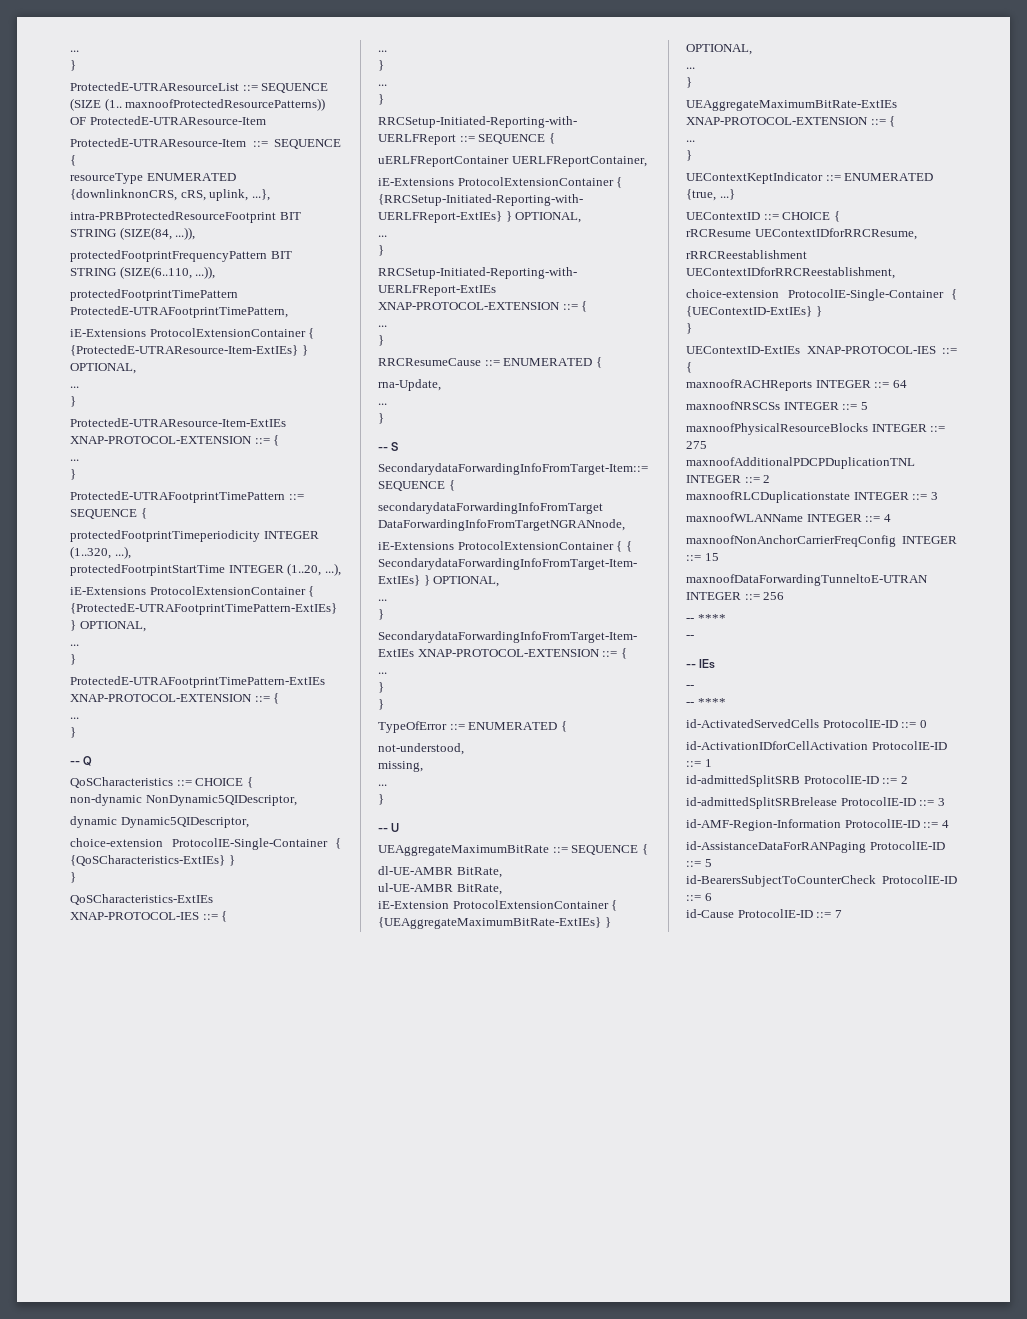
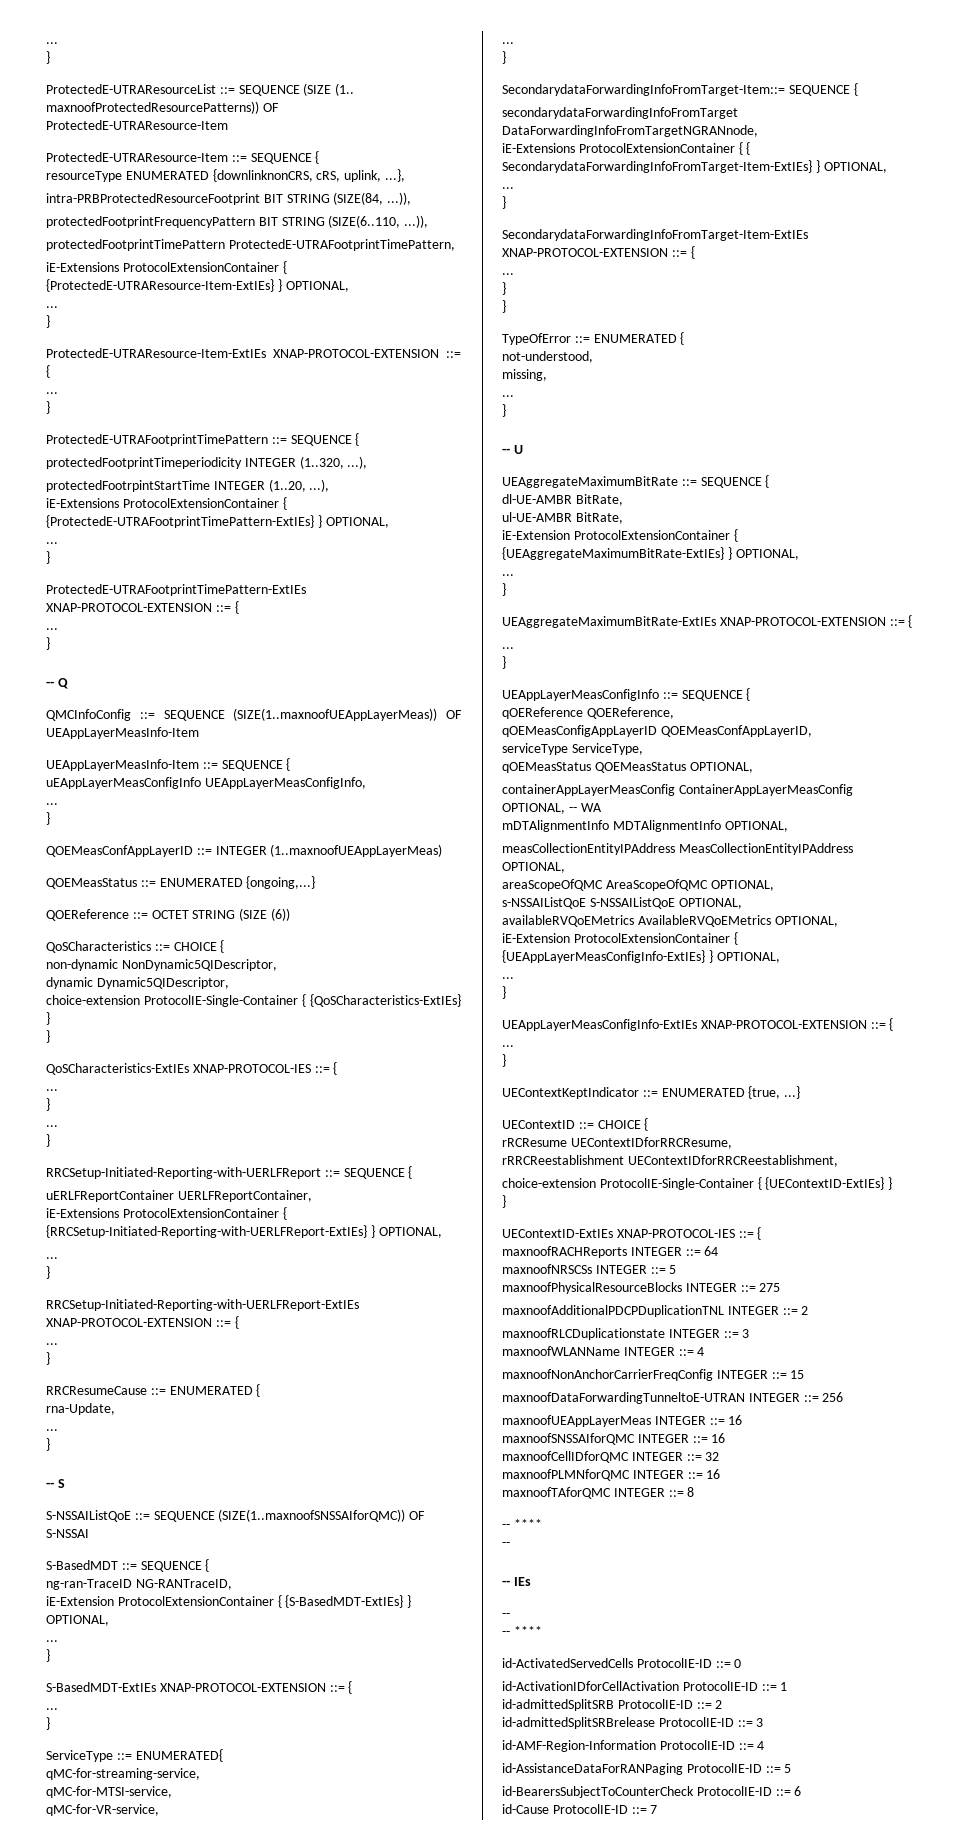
+ QMCInfoConfig ::= SEQUENCE (SIZE(1..maxnoofUEAppLayerMeas)) OF UEAppLayerMeasInfo-Item
+ UEAppLayerMeasInfo-Item ::= SEQUENCE {
+ uEAppLayerMeasConfigInfo UEAppLayerMeasConfigInfo,
+ ...
+ }
+ QOEMeasConfAppLayerID ::= INTEGER (1..maxnoofUEAppLayerMeas)
+ QOEMeasStatus ::= ENUMERATED {ongoing,...}
+ QOEReference ::= OCTET STRING (SIZE (6))
+ S-NSSAIListQoE ::= SEQUENCE (SIZE(1..maxnoofSNSSAIforQMC)) OF S-NSSAI
+ S-BasedMDT ::= SEQUENCE {
+ ng-ran-TraceID NG-RANTraceID,
+ iE-Extension ProtocolExtensionContainer { {S-BasedMDT-ExtIEs} } OPTIONAL,
+ ...
+ }
+ S-BasedMDT-ExtIEs XNAP-PROTOCOL-EXTENSION ::= {
+ ...
+ }
+ ServiceType ::= ENUMERATED{
+ qMC-for-streaming-service,
+ qMC-for-MTSI-service,
+ qMC-for-VR-service,
+ ...
+ }
+ UEAppLayerMeasConfigInfo ::= SEQUENCE {
+ qOEReference QOEReference,
+ qOEMeasConfigAppLayerID QOEMeasConfAppLayerID,
+ serviceType ServiceType,
+ qOEMeasStatus QOEMeasStatus OPTIONAL,
+ containerAppLayerMeasConfig ContainerAppLayerMeasConfig OPTIONAL, -- WA
+ mDTAlignmentInfo MDTAlignmentInfo OPTIONAL,
+ measCollectionEntityIPAddress MeasCollectionEntityIPAddress OPTIONAL,
+ areaScopeOfQMC AreaScopeOfQMC OPTIONAL,
+ s-NSSAIListQoE S-NSSAIListQoE OPTIONAL,
+ availableRVQoEMetrics AvailableRVQoEMetrics OPTIONAL,
+ iE-Extension ProtocolExtensionContainer { {UEAppLayerMeasConfigInfo-ExtIEs} } OPTIONAL,
+ ...
+ }
+ UEAppLayerMeasConfigInfo-ExtIEs XNAP-PROTOCOL-EXTENSION ::= {
+ ...
+ }
+ maxnoofUEAppLayerMeas INTEGER ::= 16
+ maxnoofSNSSAIforQMC INTEGER ::= 16
+ maxnoofCellIDforQMC INTEGER ::= 32
+ maxnoofPLMNforQMC INTEGER ::= 16
+ maxnoofTAforQMC INTEGER ::= 8

